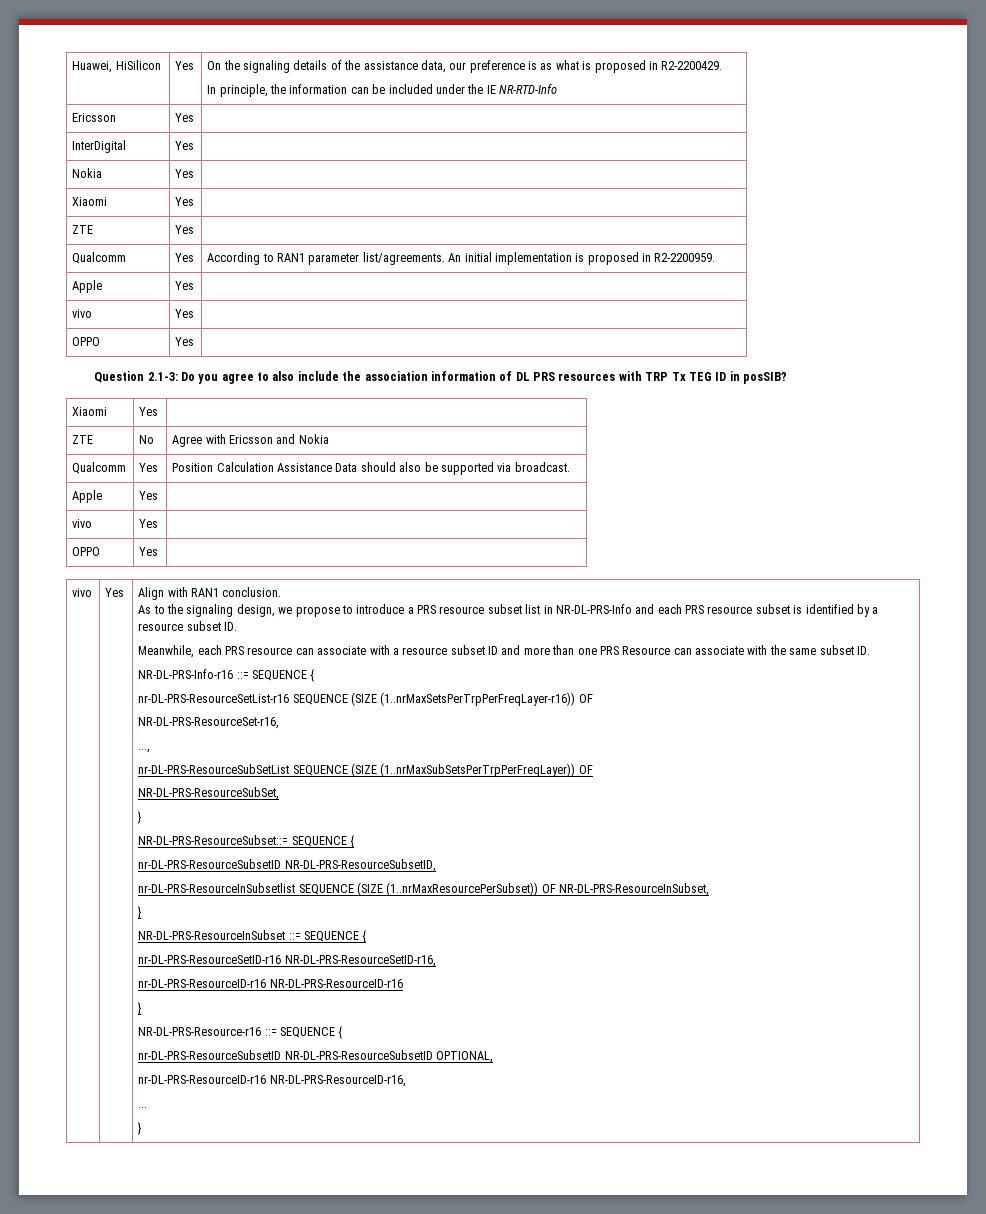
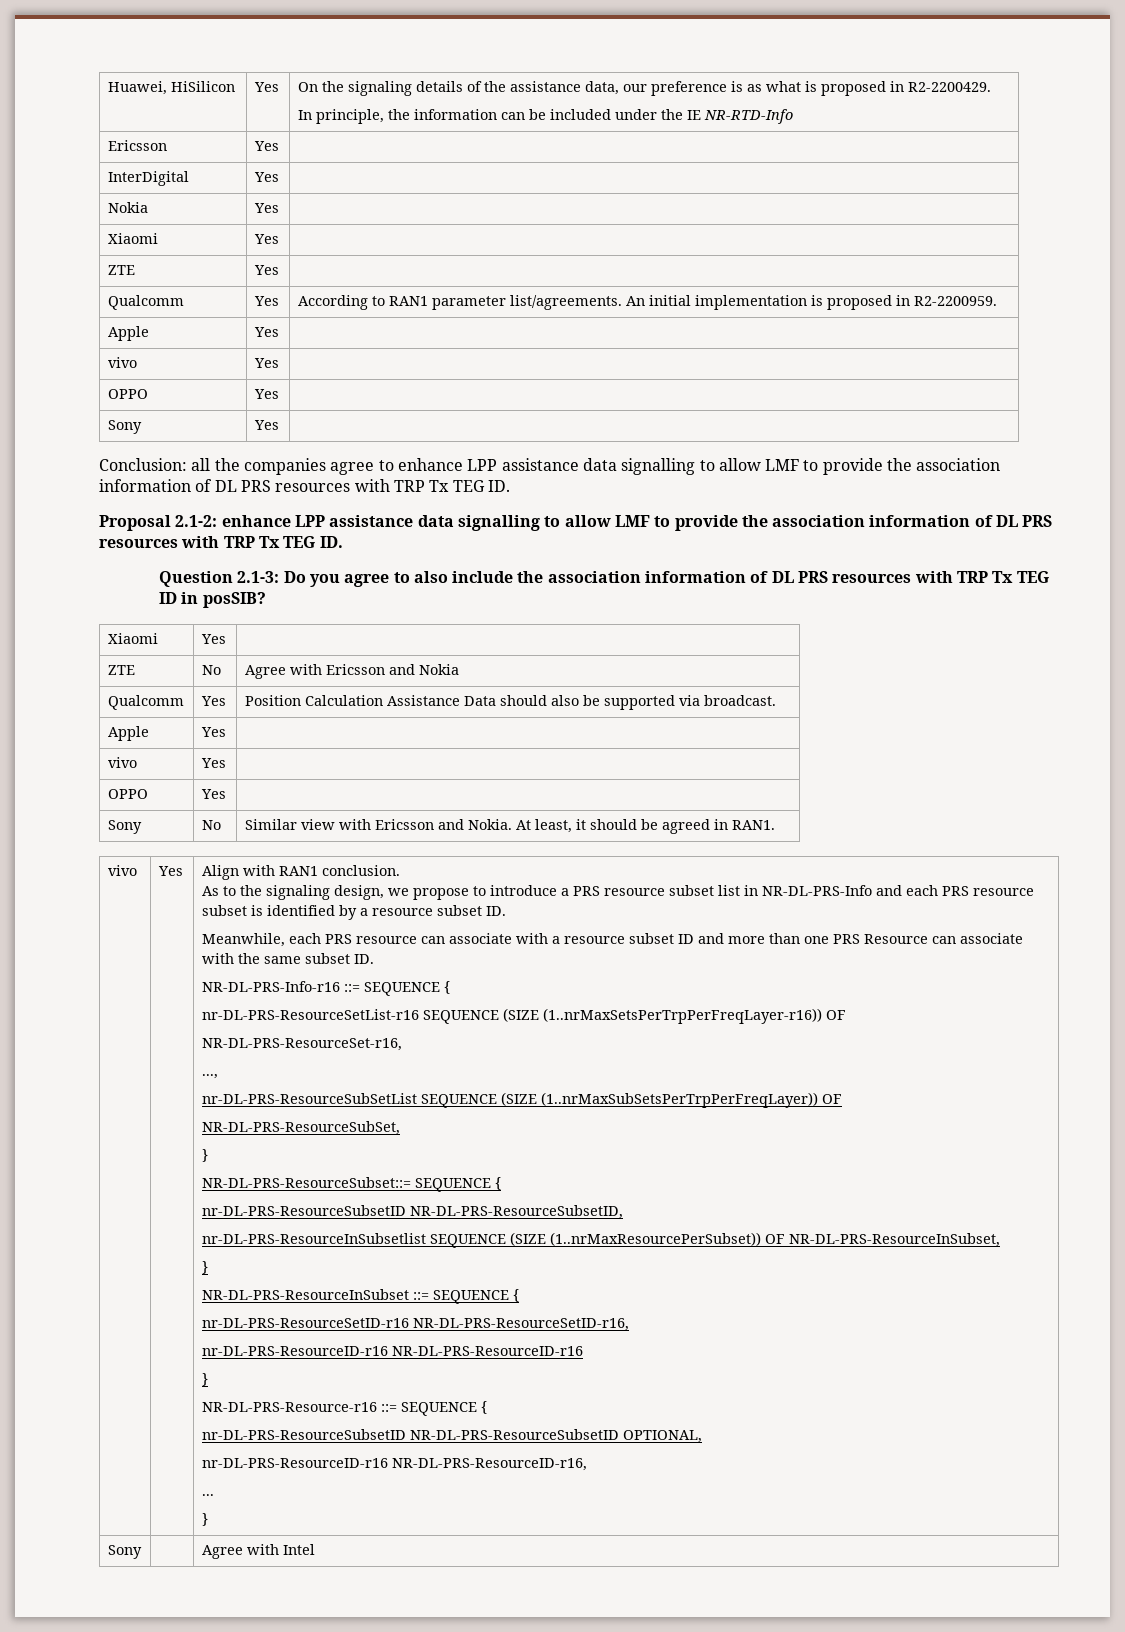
+ Sony | Yes |
+ Conclusion: all the companies agree to enhance LPP assistance data signalling to allow LMF to provide the association information of DL PRS resources with TRP Tx TEG ID.
+ Proposal 2.1-2: enhance LPP assistance data signalling to allow LMF to provide the association information of DL PRS resources with TRP Tx TEG ID.
+ Sony | No | Similar view with Ericsson and Nokia. At least, it should be agreed in RAN1.
+ Sony | | Agree with Intel

